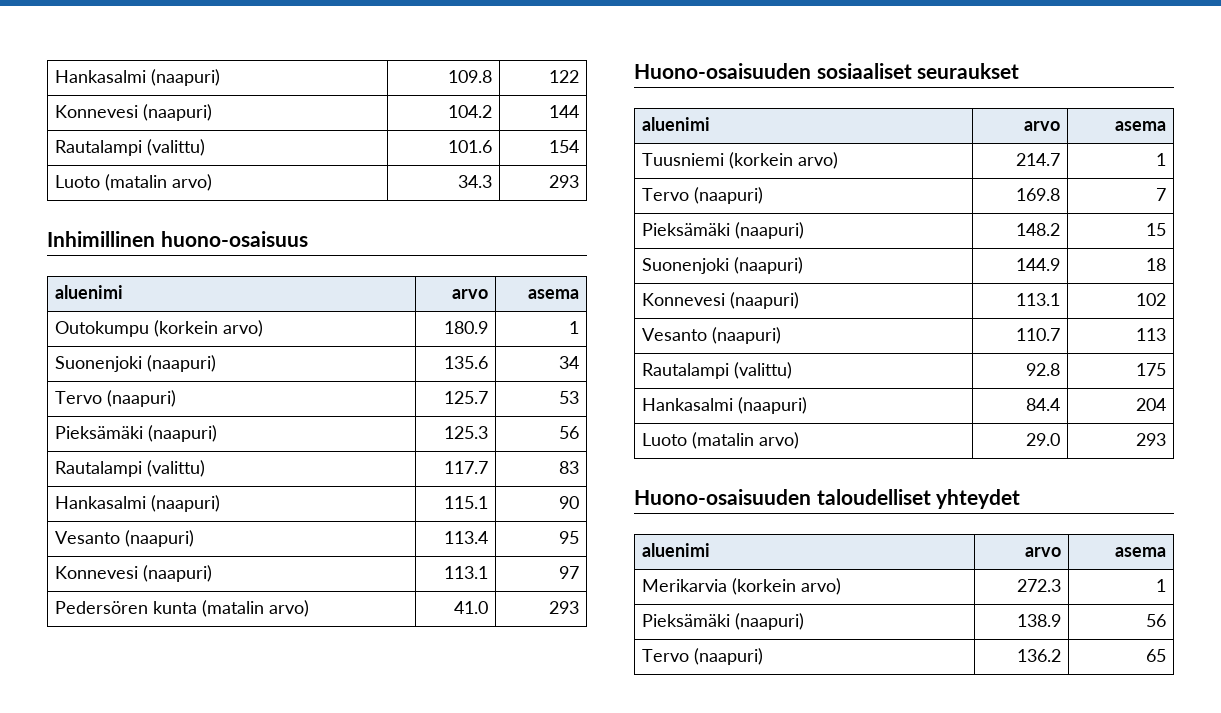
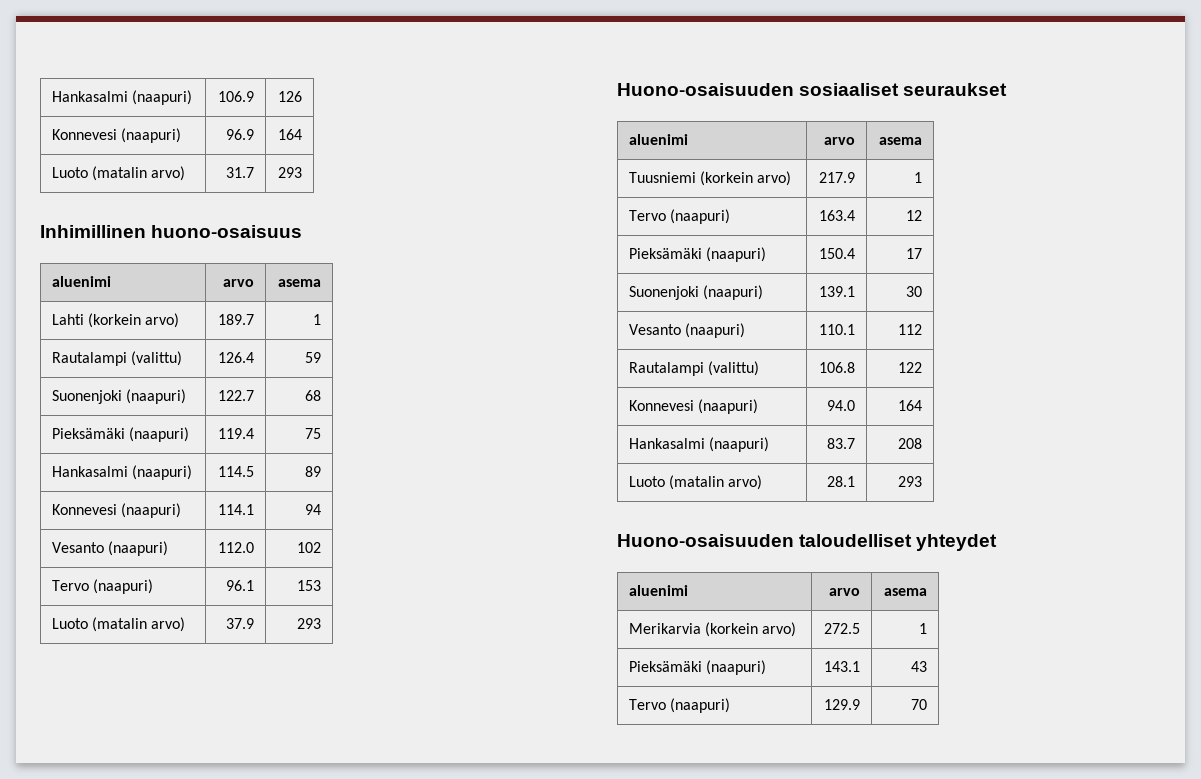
- Hankasalmi (naapuri) | 109.8 | 122
- Konnevesi (naapuri) | 104.2 | 144
- Rautalampi (valittu) | 101.6 | 154
- Luoto (matalin arvo) | 34.3 | 293
+ Hankasalmi (naapuri) | 106.9 | 126
+ Konnevesi (naapuri) | 96.9 | 164
+ Luoto (matalin arvo) | 31.7 | 293
- Outokumpu (korkein arvo) | 180.9 | 1
- Suonenjoki (naapuri) | 135.6 | 34
- Tervo (naapuri) | 125.7 | 53
- Pieksämäki (naapuri) | 125.3 | 56
- Rautalampi (valittu) | 117.7 | 83
- Hankasalmi (naapuri) | 115.1 | 90
- Vesanto (naapuri) | 113.4 | 95
- Konnevesi (naapuri) | 113.1 | 97
- Pedersören kunta (matalin arvo) | 41.0 | 293
+ Lahti (korkein arvo) | 189.7 | 1
+ Rautalampi (valittu) | 126.4 | 59
+ Suonenjoki (naapuri) | 122.7 | 68
+ Pieksämäki (naapuri) | 119.4 | 75
+ Hankasalmi (naapuri) | 114.5 | 89
+ Konnevesi (naapuri) | 114.1 | 94
+ Vesanto (naapuri) | 112.0 | 102
+ Tervo (naapuri) | 96.1 | 153
+ Luoto (matalin arvo) | 37.9 | 293
- Tuusniemi (korkein arvo) | 214.7 | 1
+ Tuusniemi (korkein arvo) | 217.9 | 1
- Tervo (naapuri) | 169.8 | 7
- Pieksämäki (naapuri) | 148.2 | 15
- Suonenjoki (naapuri) | 144.9 | 18
- Konnevesi (naapuri) | 113.1 | 102
- Vesanto (naapuri) | 110.7 | 113
- Rautalampi (valittu) | 92.8 | 175
- Hankasalmi (naapuri) | 84.4 | 204
- Luoto (matalin arvo) | 29.0 | 293
+ Tervo (naapuri) | 163.4 | 12
+ Pieksämäki (naapuri) | 150.4 | 17
+ Suonenjoki (naapuri) | 139.1 | 30
+ Vesanto (naapuri) | 110.1 | 112
+ Rautalampi (valittu) | 106.8 | 122
+ Konnevesi (naapuri) | 94.0 | 164
+ Hankasalmi (naapuri) | 83.7 | 208
+ Luoto (matalin arvo) | 28.1 | 293
- Merikarvia (korkein arvo) | 272.3 | 1
+ Merikarvia (korkein arvo) | 272.5 | 1
- Pieksämäki (naapuri) | 138.9 | 56
- Tervo (naapuri) | 136.2 | 65
+ Pieksämäki (naapuri) | 143.1 | 43
+ Tervo (naapuri) | 129.9 | 70

